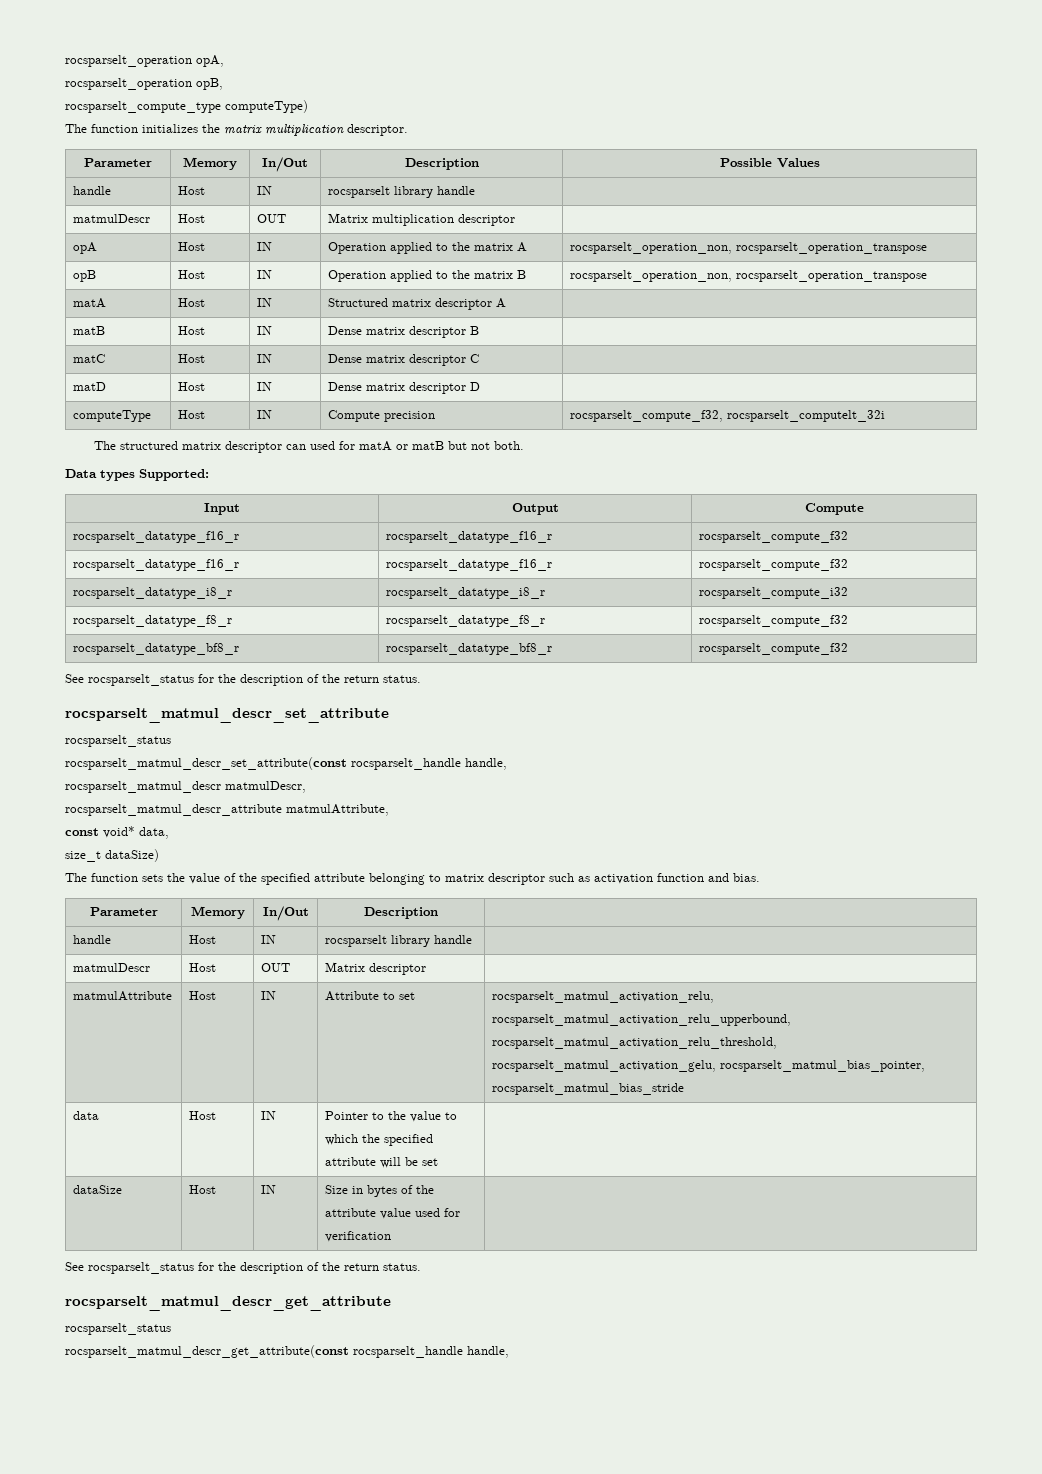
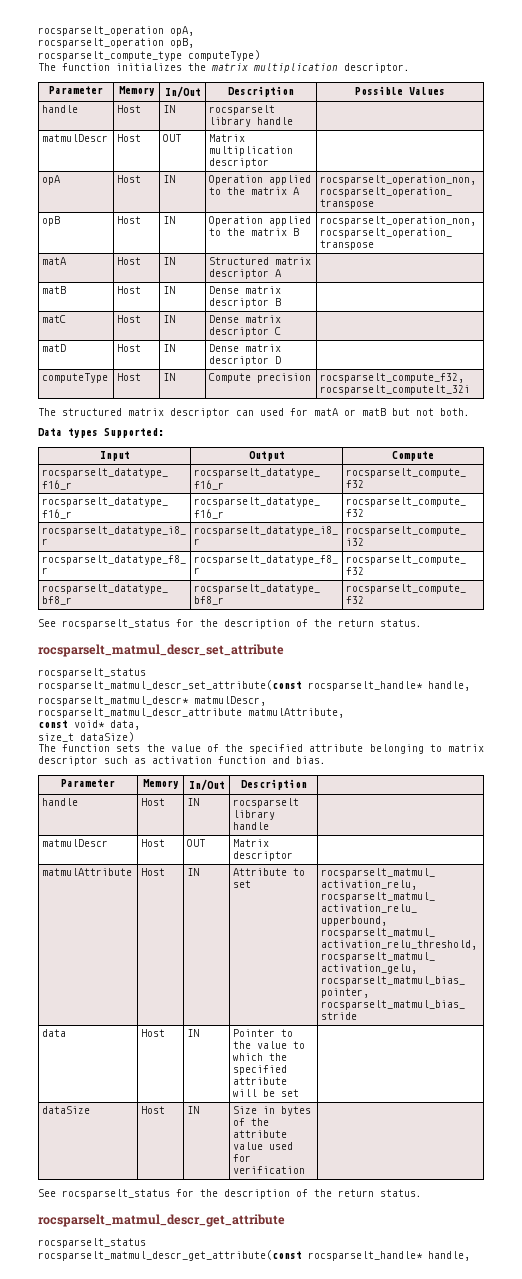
- rocsparselt_matmul_descr_set_attribute(const rocsparselt_handle handle,
+ rocsparselt_matmul_descr_set_attribute(const rocsparselt_handle* handle,
- rocsparselt_matmul_descr matmulDescr,
+ rocsparselt_matmul_descr* matmulDescr,
- rocsparselt_matmul_descr_get_attribute(const rocsparselt_handle handle,
+ rocsparselt_matmul_descr_get_attribute(const rocsparselt_handle* handle,

